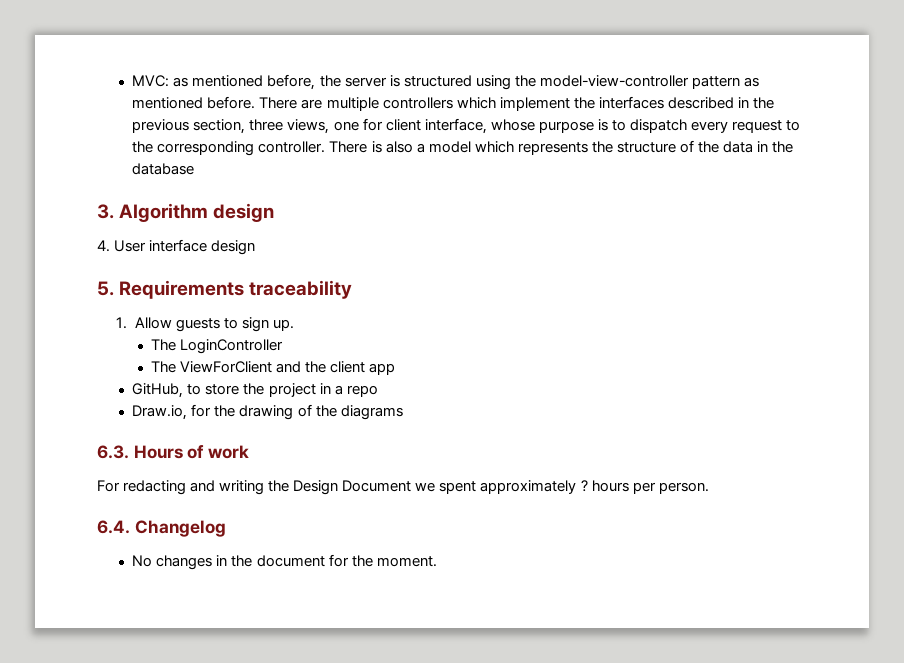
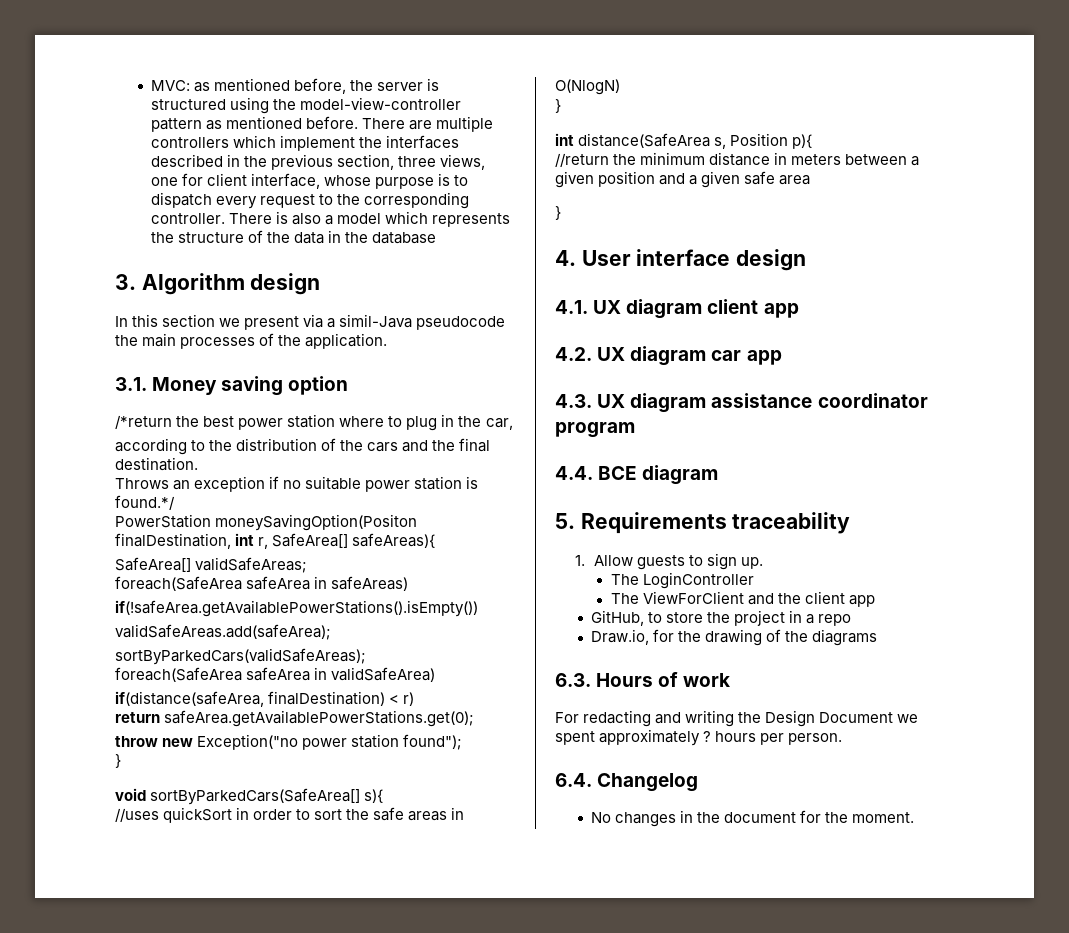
+ In this section we present via a simil-Java pseudocode the main processes of the application.
+ 3.1. Money saving option
+ /*return the best power station where to plug in the car,
+ according to the distribution of the cars and the final destination.
+ Throws an exception if no suitable power station is found.*/
+ PowerStation moneySavingOption(Positon finalDestination, int r, SafeArea[] safeAreas){
+ SafeArea[] validSafeAreas;
+ foreach(SafeArea safeArea in safeAreas)
+ if(!safeArea.getAvailablePowerStations().isEmpty())
+ validSafeAreas.add(safeArea);
+ sortByParkedCars(validSafeAreas);
+ foreach(SafeArea safeArea in validSafeArea)
+ if(distance(safeArea, finalDestination) < r)
+ return safeArea.getAvailablePowerStations.get(0);
+ throw new Exception("no power station found");
+ }
+ void sortByParkedCars(SafeArea[] s){
+ //uses quickSort in order to sort the safe areas in O(NlogN)
+ }
+ int distance(SafeArea s, Position p){
+ //return the minimum distance in meters between a given position and a given safe area
+ }
  4. User interface design
+ 4.1. UX diagram client app
+ 4.2. UX diagram car app
+ 4.3. UX diagram assistance coordinator program
+ 4.4. BCE diagram

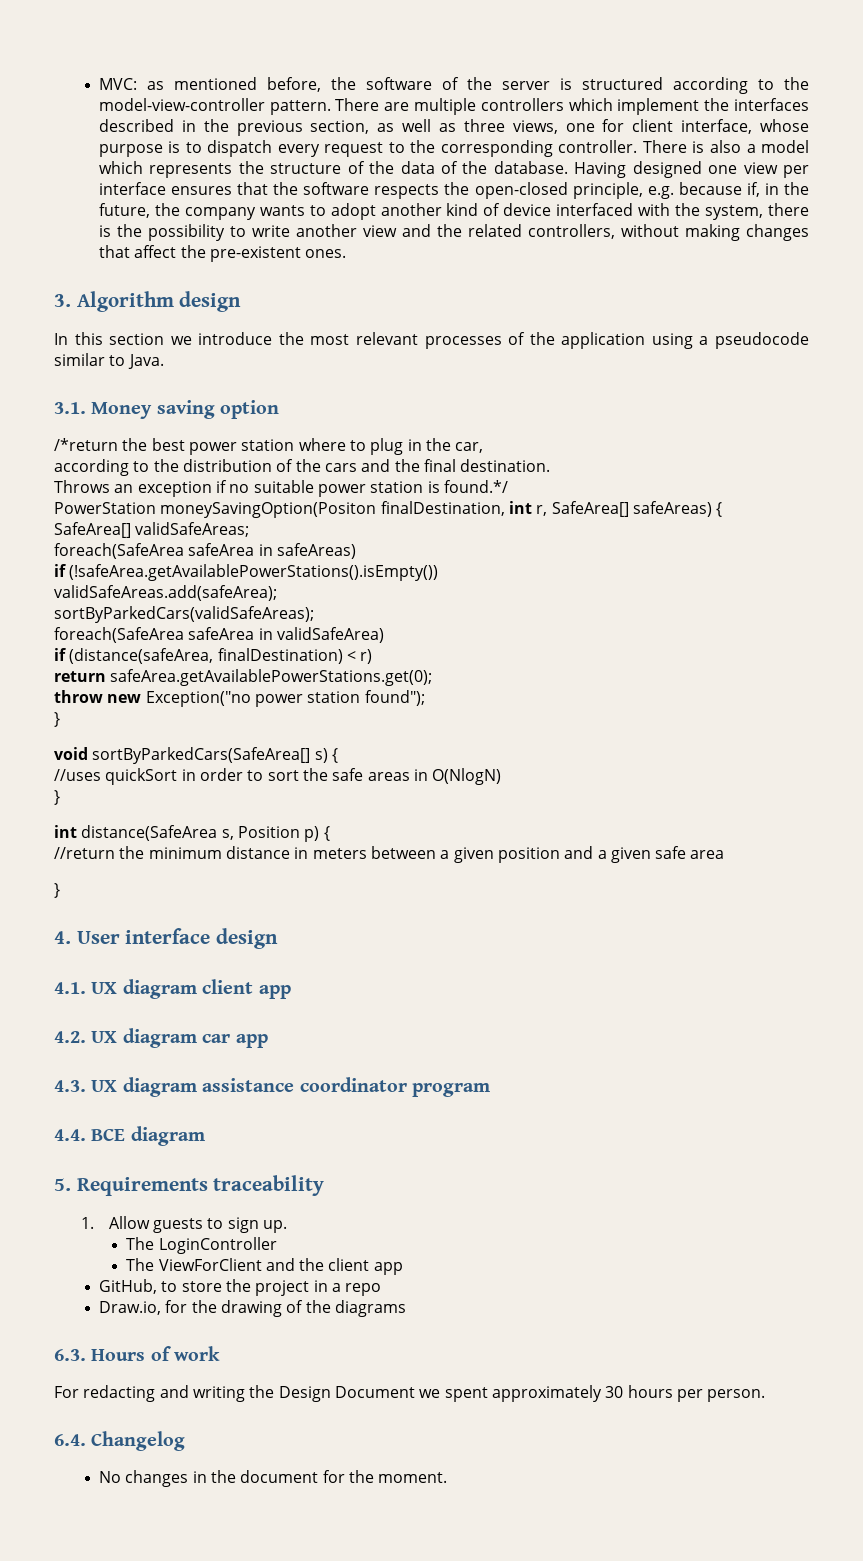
- MVC: as mentioned before, the server is structured using the model-view-controller pattern as mentioned before.
+ MVC: as mentioned before, the software of the server is structured according to the model-view-controller pattern.
- There are multiple controllers which implement the interfaces described in the previous section, three views, one for client interface, whose purpose is to dispatch every request to the corresponding controller.
+ There are multiple controllers which implement the interfaces described in the previous section, as well as three views, one for client interface, whose purpose is to dispatch every request to the corresponding controller.
- There is also a model which represents the structure of the data in the database
+ There is also a model which represents the structure of the data of the database. Having designed one view per interface ensures that the software respects the open-closed principle, e.g. because if, in the future, the company wants to adopt another kind of device interfaced with the system, there is the possibility to write another view and the related controllers, without making changes that affect the pre-existent ones.
- In this section we present via a simil-Java pseudocode the main processes of the application.
+ In this section we introduce the most relevant processes of the application using a pseudocode similar to Java.
- PowerStation moneySavingOption(Positon finalDestination, int r, SafeArea[] safeAreas){
+ PowerStation moneySavingOption(Positon finalDestination, int r, SafeArea[] safeAreas) {
- if(!safeArea.getAvailablePowerStations().isEmpty())
+ if (!safeArea.getAvailablePowerStations().isEmpty())
- if(distance(safeArea, finalDestination) < r)
+ if (distance(safeArea, finalDestination) < r)
- void sortByParkedCars(SafeArea[] s){
+ void sortByParkedCars(SafeArea[] s) {
- int distance(SafeArea s, Position p){
+ int distance(SafeArea s, Position p) {
- For redacting and writing the Design Document we spent approximately ? hours per person.
+ For redacting and writing the Design Document we spent approximately 30 hours per person.

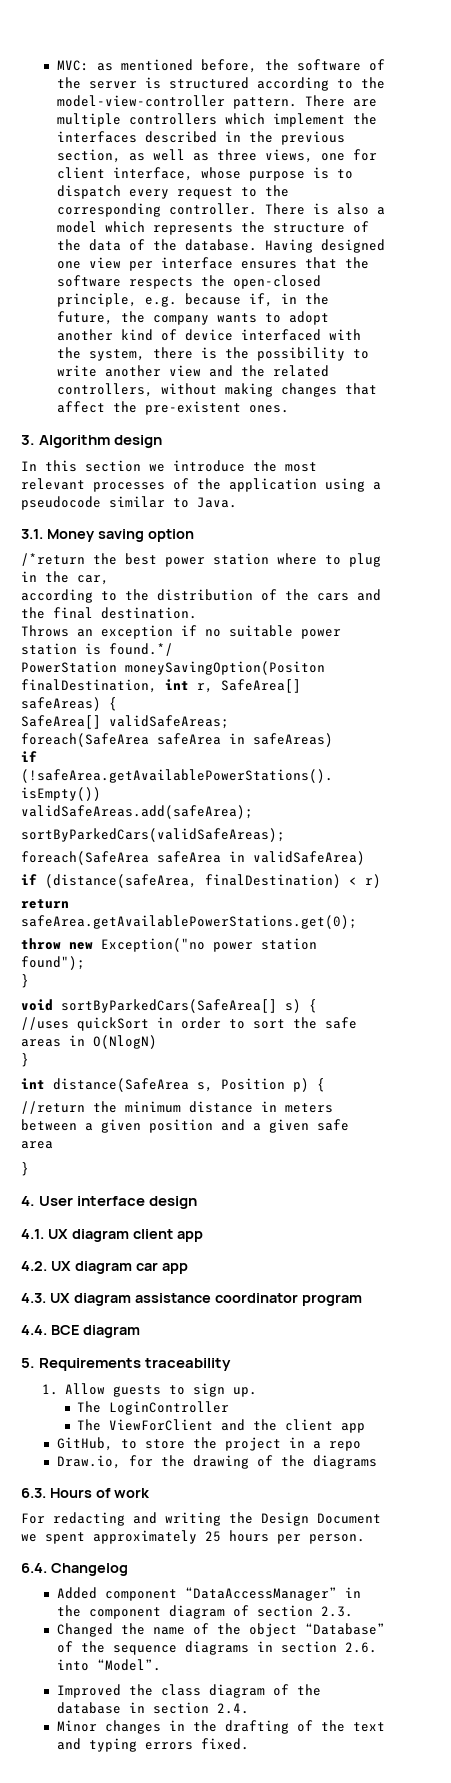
- For redacting and writing the Design Document we spent approximately 30 hours per person.
+ For redacting and writing the Design Document we spent approximately 25 hours per person.
- No changes in the document for the moment.
+ Added component “DataAccessManager” in the component diagram of section 2.3.
+ Changed the name of the object “Database” of the sequence diagrams in section 2.6. into “Model”.
+ Improved the class diagram of the database in section 2.4.
+ Minor changes in the drafting of the text and typing errors fixed.

